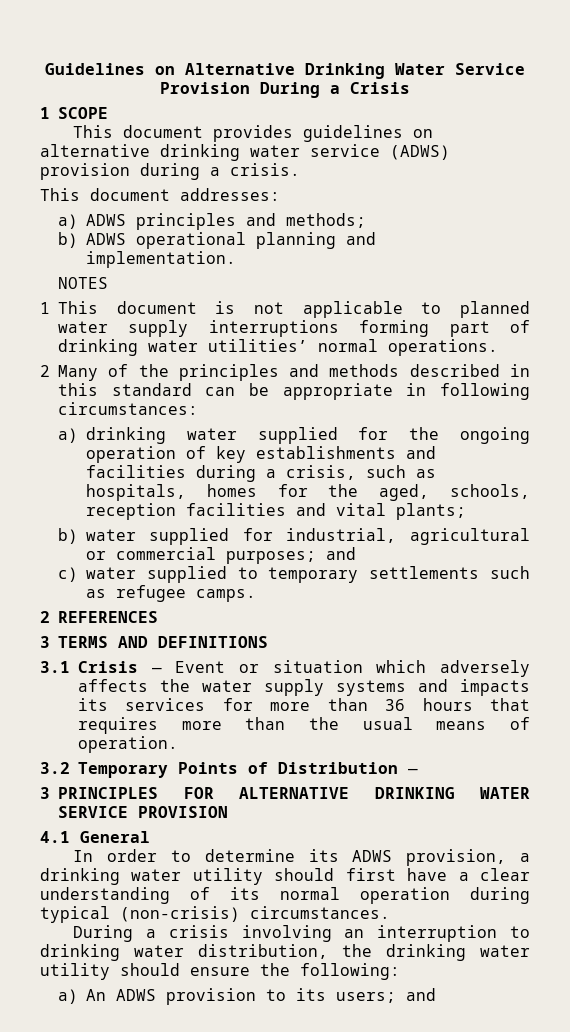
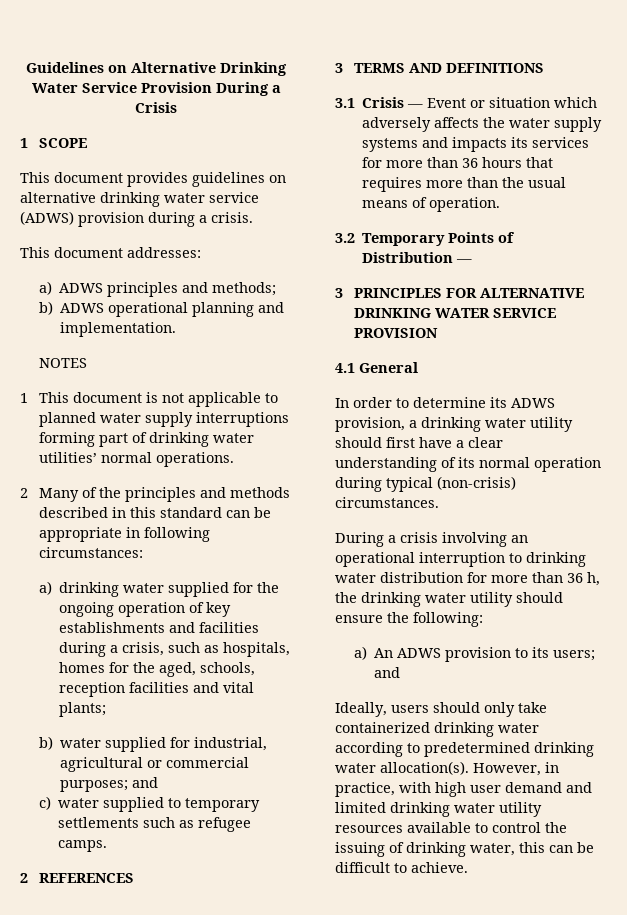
- During a crisis involving an interruption to drinking water distribution, the drinking water utility should ensure the following:
+ During a crisis involving an operational interruption to drinking water distribution for more than 36 h, the drinking water utility should ensure the following:
+ Ideally, users should only take containerized drinking water according to predetermined drinking water allocation(s). However, in practice, with high user demand and limited drinking water utility resources available to control the issuing of drinking water, this can be difficult to achieve.

